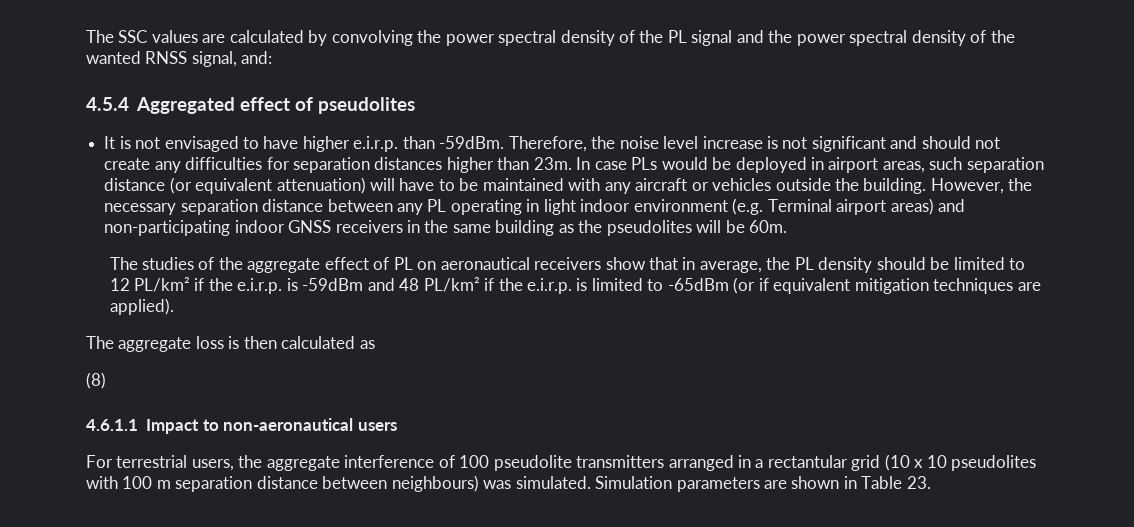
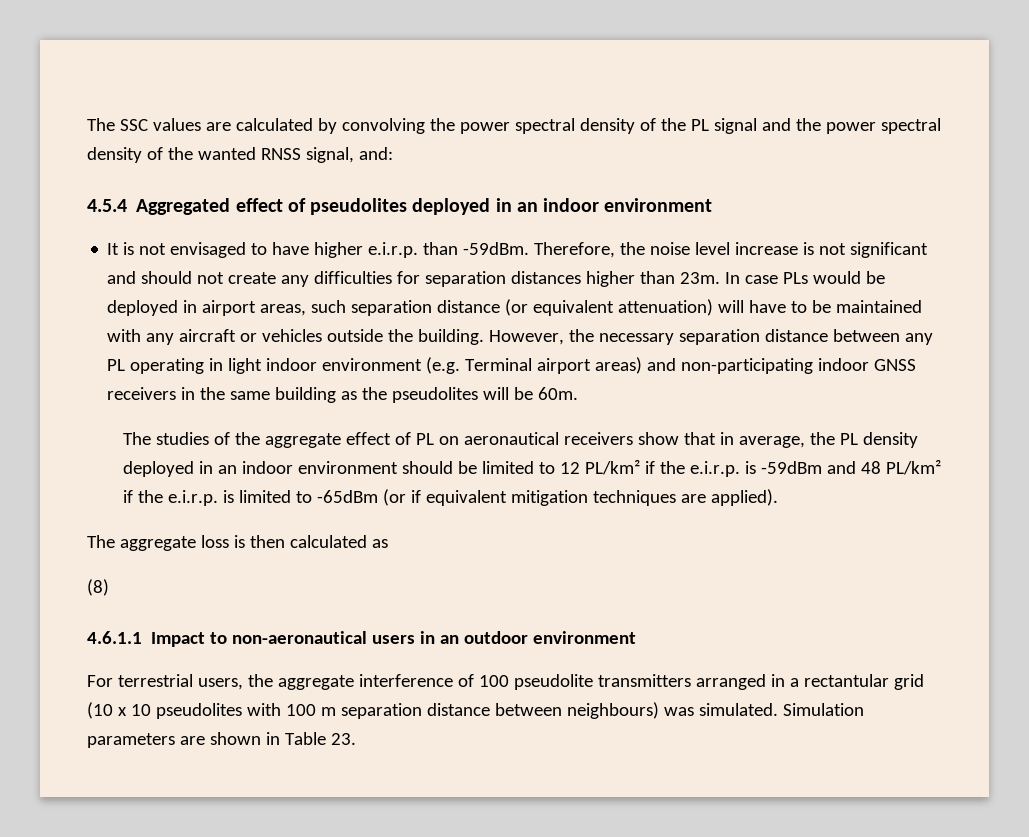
- 4.5.4 Aggregated effect of pseudolites
+ 4.5.4 Aggregated effect of pseudolites deployed in an indoor environment
- The studies of the aggregate effect of PL on aeronautical receivers show that in average, the PL density should be limited to 12 PL/km² if the e.i.r.p. is -59dBm and 48 PL/km² if the e.i.r.p. is limited to -65dBm (or if equivalent mitigation techniques are applied).
+ The studies of the aggregate effect of PL on aeronautical receivers show that in average, the PL density deployed in an indoor environment should be limited to 12 PL/km² if the e.i.r.p. is -59dBm and 48 PL/km² if the e.i.r.p. is limited to -65dBm (or if equivalent mitigation techniques are applied).
- 4.6.1.1 Impact to non-aeronautical users
+ 4.6.1.1 Impact to non-aeronautical users in an outdoor environment

